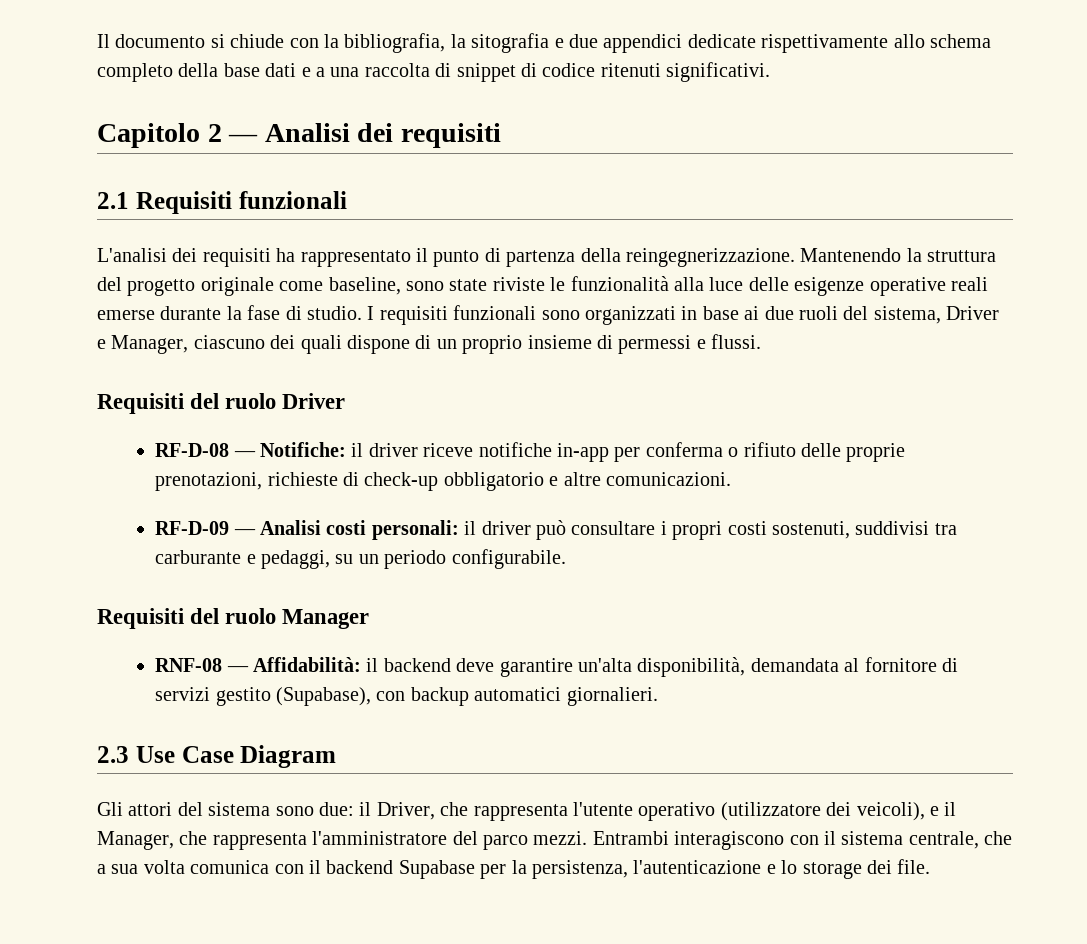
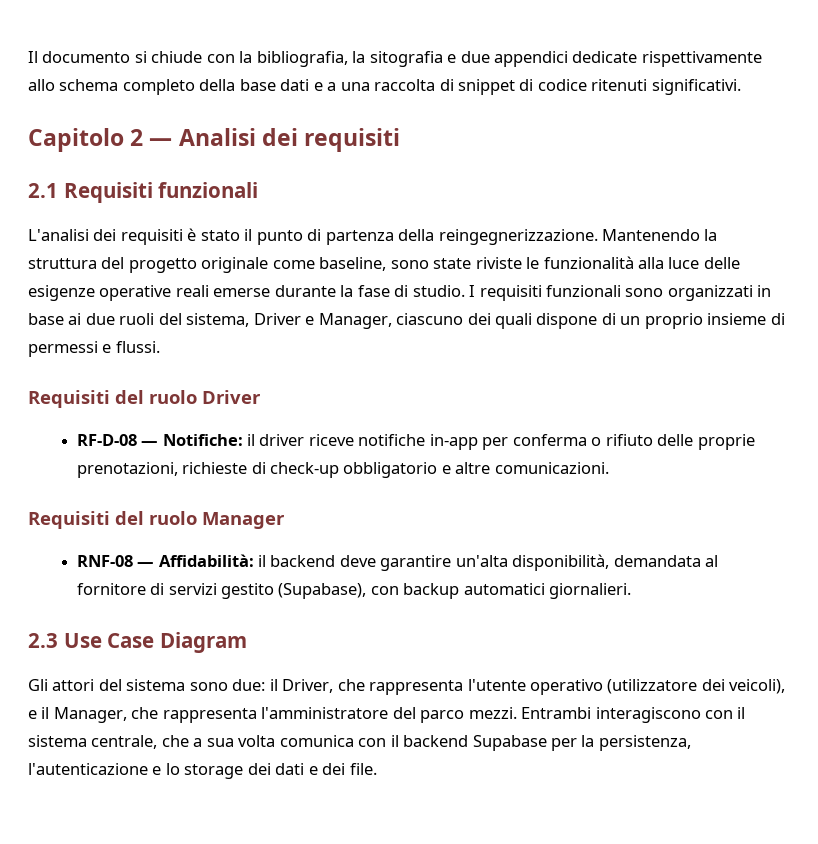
- L'analisi dei requisiti ha rappresentato il punto di partenza della reingegnerizzazione.
+ L'analisi dei requisiti è stato il punto di partenza della reingegnerizzazione.
- RF-D-09 — Analisi costi personali: il driver può consultare i propri costi sostenuti, suddivisi tra carburante e pedaggi, su un periodo configurabile.
- Entrambi interagiscono con il sistema centrale, che a sua volta comunica con il backend Supabase per la persistenza, l'autenticazione e lo storage dei file.
+ Entrambi interagiscono con il sistema centrale, che a sua volta comunica con il backend Supabase per la persistenza, l'autenticazione e lo storage dei dati e dei file.

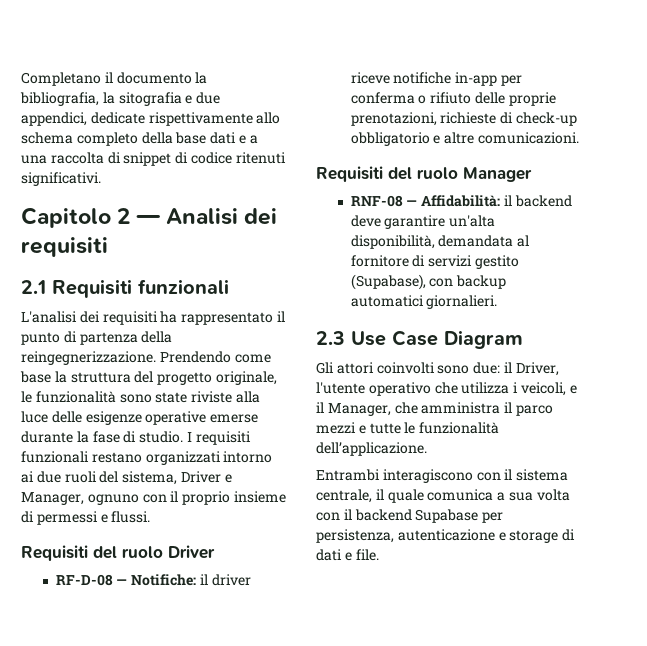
- Il documento si chiude con la bibliografia, la sitografia e due appendici dedicate rispettivamente allo schema completo della base dati e a una raccolta di snippet di codice ritenuti significativi.
+ Completano il documento la bibliografia, la sitografia e due appendici, dedicate rispettivamente allo schema completo della base dati e a una raccolta di snippet di codice ritenuti significativi.
- L'analisi dei requisiti è stato il punto di partenza della reingegnerizzazione.
+ L'analisi dei requisiti ha rappresentato il punto di partenza della reingegnerizzazione.
- Mantenendo la struttura del progetto originale come baseline, sono state riviste le funzionalità alla luce delle esigenze operative reali emerse durante la fase di studio.
+ Prendendo come base la struttura del progetto originale, le funzionalità sono state riviste alla luce delle esigenze operative emerse durante la fase di studio.
- I requisiti funzionali sono organizzati in base ai due ruoli del sistema, Driver e Manager, ciascuno dei quali dispone di un proprio insieme di permessi e flussi.
+ I requisiti funzionali restano organizzati intorno ai due ruoli del sistema, Driver e Manager, ognuno con il proprio insieme di permessi e flussi.
- Gli attori del sistema sono due: il Driver, che rappresenta l'utente operativo (utilizzatore dei veicoli), e il Manager, che rappresenta l'amministratore del parco mezzi. Entrambi interagiscono con il sistema centrale, che a sua volta comunica con il backend Supabase per la persistenza, l'autenticazione e lo storage dei dati e dei file.
+ Gli attori coinvolti sono due: il Driver, l'utente operativo che utilizza i veicoli, e il Manager, che amministra il parco mezzi e tutte le funzionalità dell’applicazione.
+ Entrambi interagiscono con il sistema centrale, il quale comunica a sua volta con il backend Supabase per persistenza, autenticazione e storage di dati e file.

